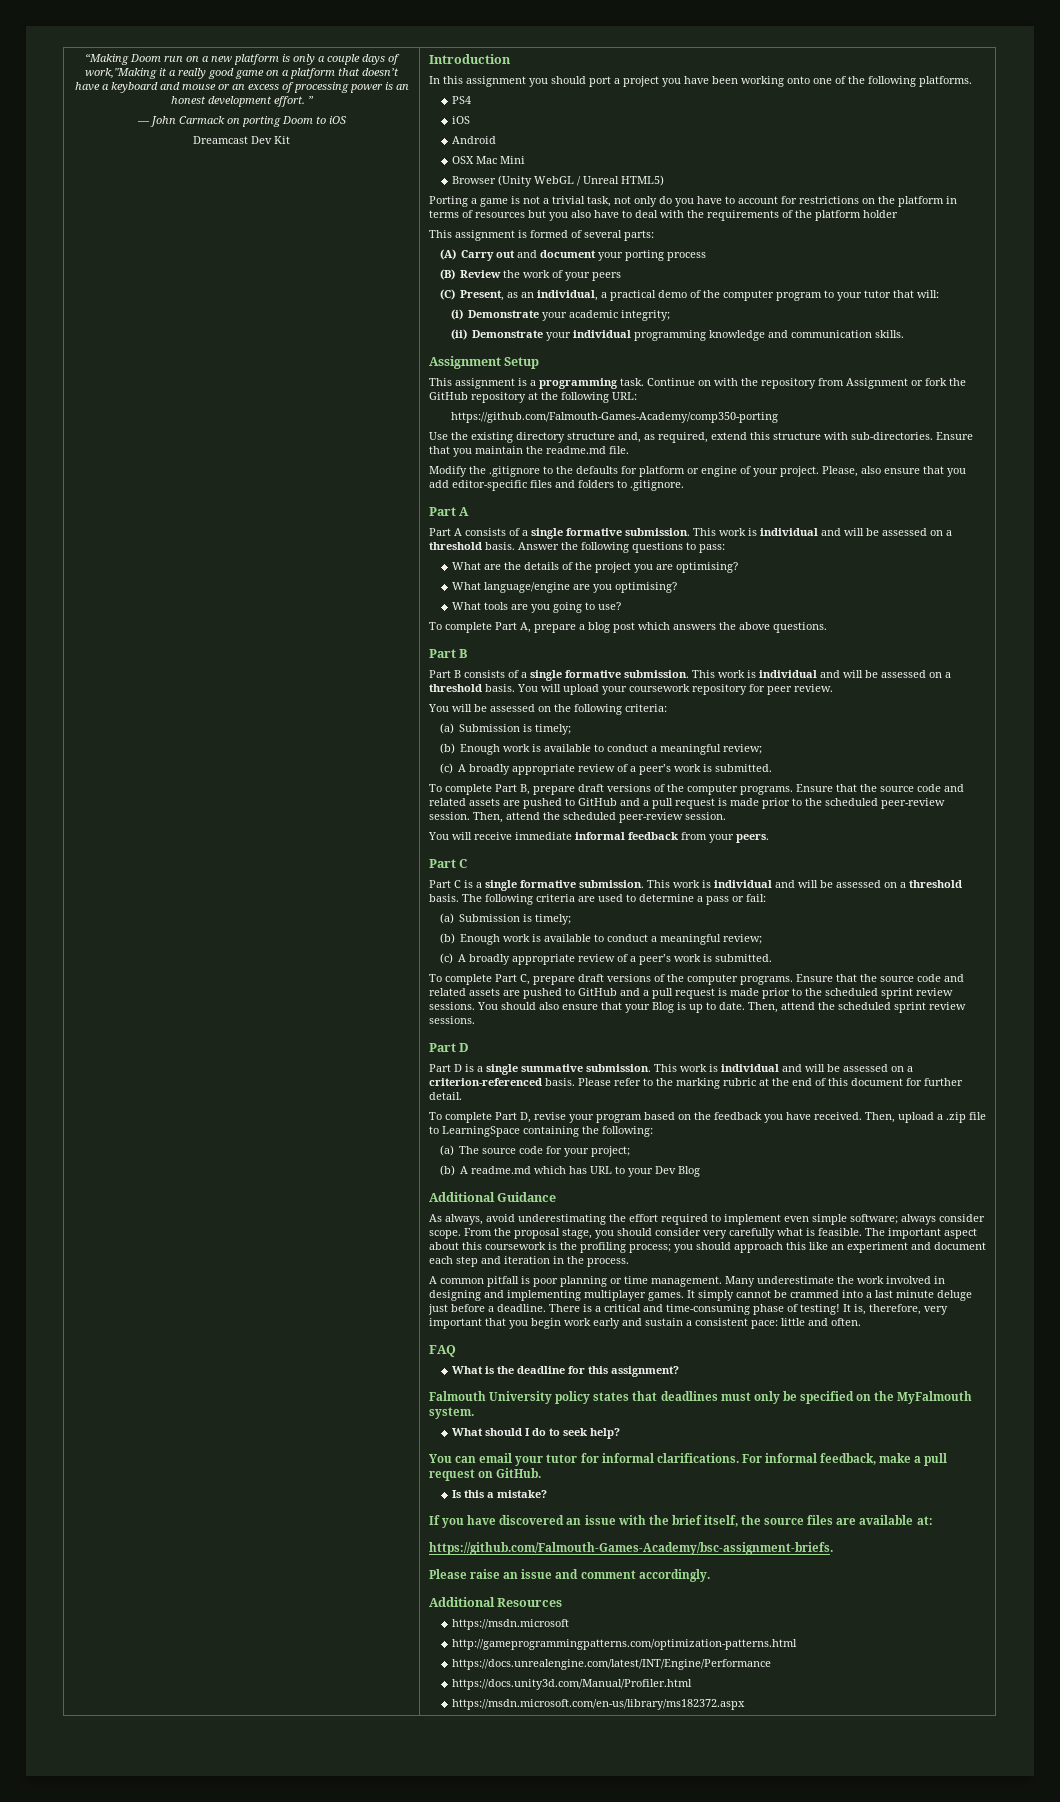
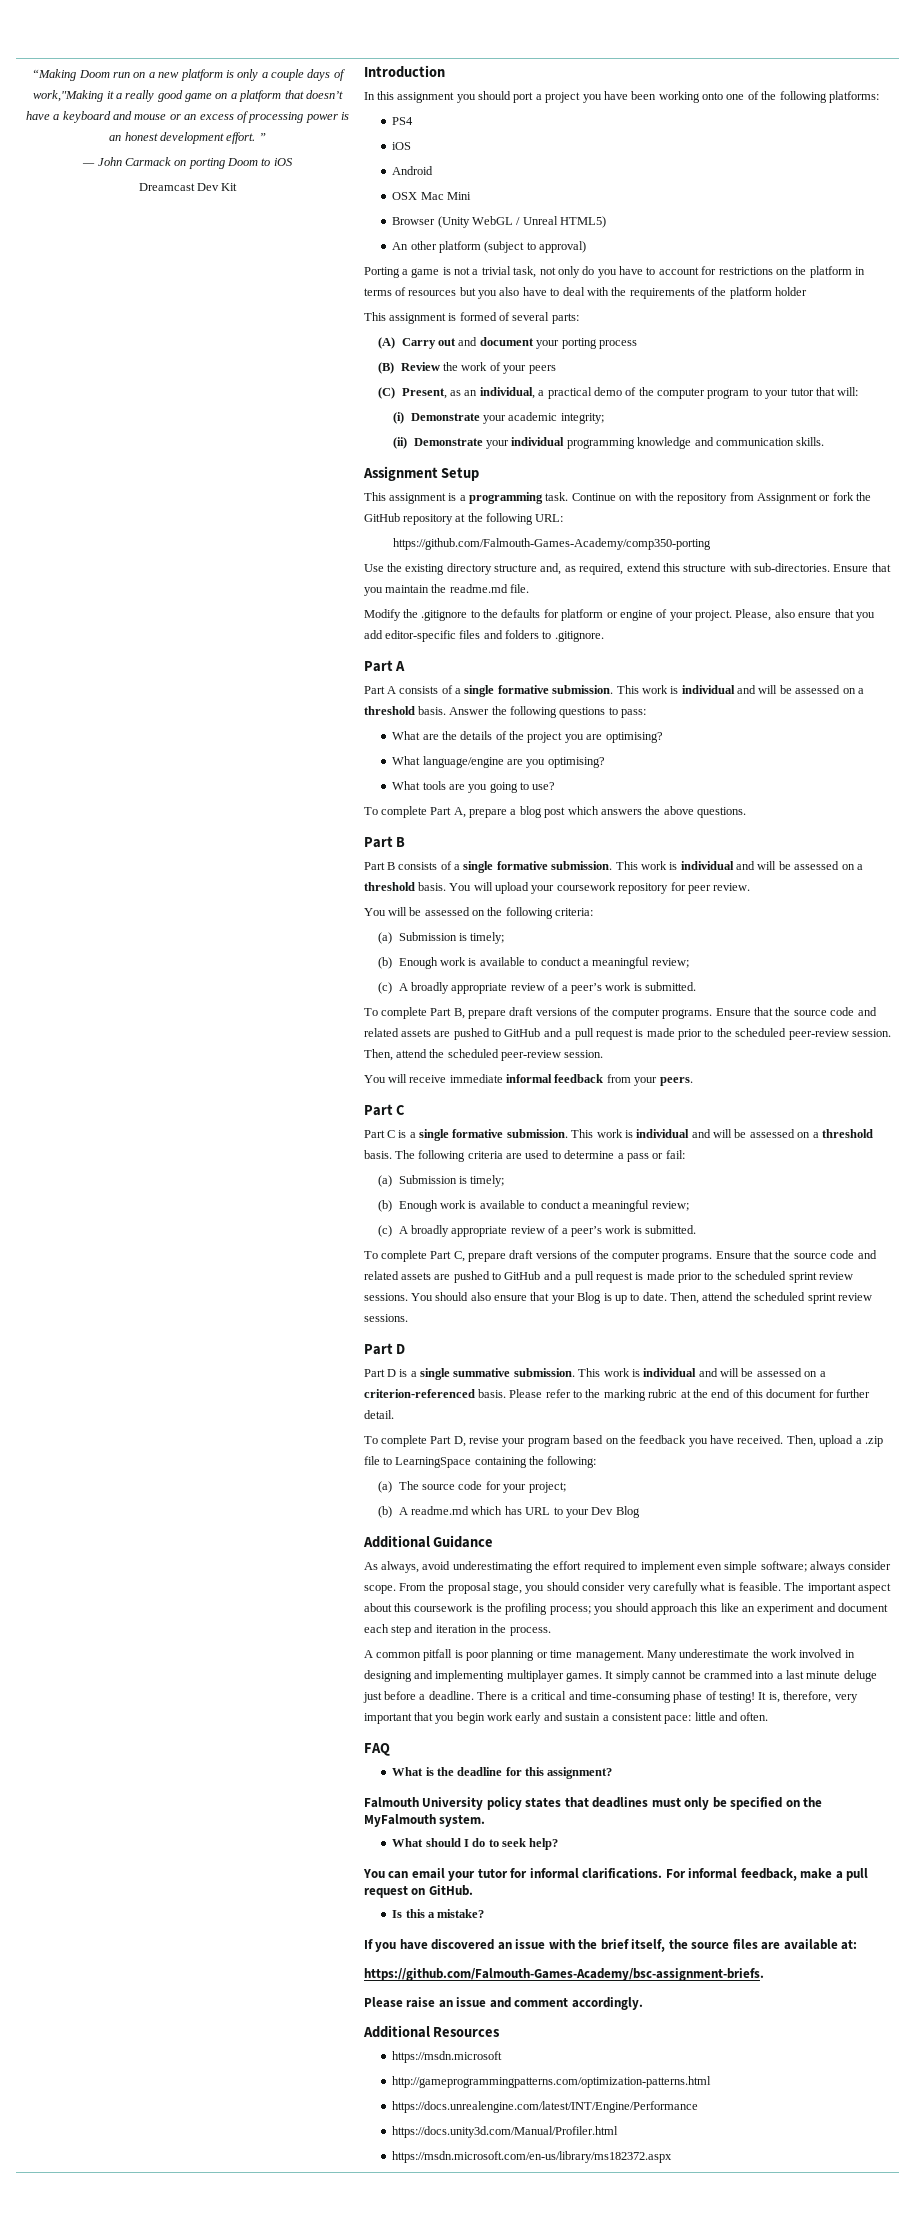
- In this assignment you should port a project you have been working onto one of the following platforms.
+ In this assignment you should port a project you have been working onto one of the following platforms:
+ An other platform (subject to approval)

